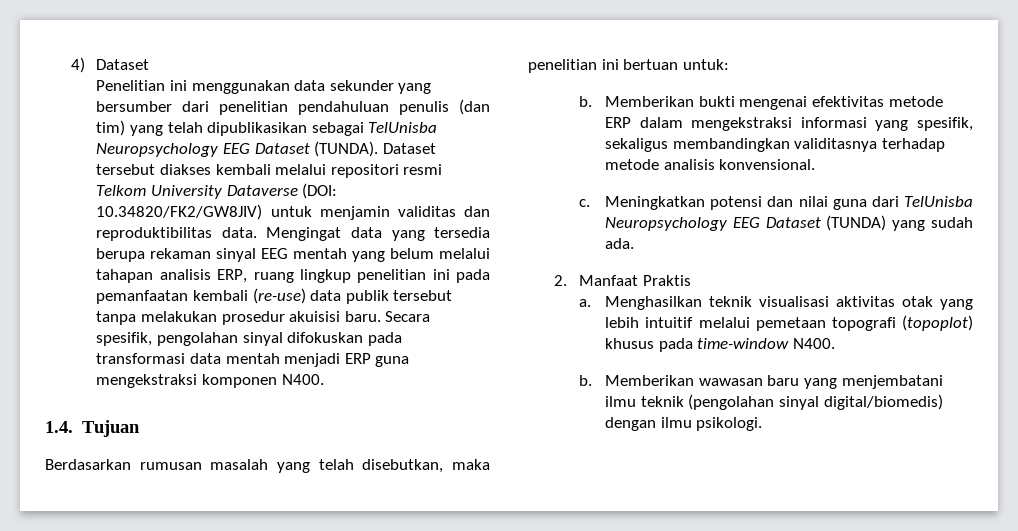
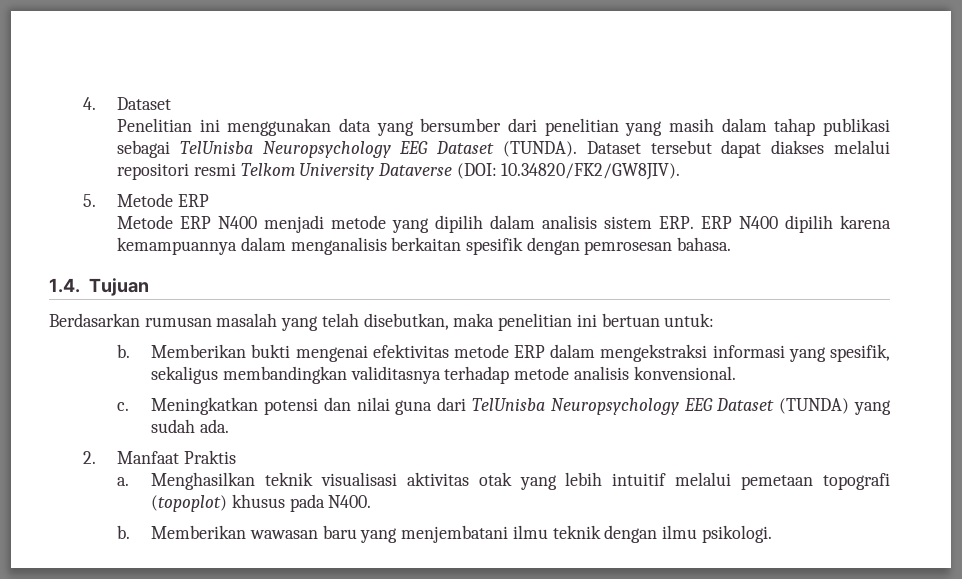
- 4) Dataset
+ 4. Dataset
- Penelitian ini menggunakan data sekunder yang bersumber dari penelitian pendahuluan penulis (dan tim) yang telah dipublikasikan sebagai TelUnisba Neuropsychology EEG Dataset (TUNDA).
+ Penelitian ini menggunakan data yang bersumber dari penelitian yang masih dalam tahap publikasi sebagai TelUnisba Neuropsychology EEG Dataset (TUNDA).
- Dataset tersebut diakses kembali melalui repositori resmi Telkom University Dataverse (DOI: 10.34820/FK2/GW8JIV) untuk menjamin validitas dan reproduktibilitas data. Mengingat data yang tersedia berupa rekaman sinyal EEG mentah yang belum melalui tahapan analisis ERP, ruang lingkup penelitian ini pada pemanfaatan kembali (re-use) data publik tersebut tanpa melakukan prosedur akuisisi baru. Secara spesifik, pengolahan sinyal difokuskan pada transformasi data mentah menjadi ERP guna mengekstraksi komponen N400.
+ Dataset tersebut dapat diakses melalui repositori resmi Telkom University Dataverse (DOI: 10.34820/FK2/GW8JIV).
+ 5. Metode ERP
+ Metode ERP N400 menjadi metode yang dipilih dalam analisis sistem ERP. ERP N400 dipilih karena kemampuannya dalam menganalisis berkaitan spesifik dengan pemrosesan bahasa.
- Menghasilkan teknik visualisasi aktivitas otak yang lebih intuitif melalui pemetaan topografi (topoplot) khusus pada time-window N400.
+ Menghasilkan teknik visualisasi aktivitas otak yang lebih intuitif melalui pemetaan topografi (topoplot) khusus pada N400.
- Memberikan wawasan baru yang menjembatani ilmu teknik (pengolahan sinyal digital/biomedis) dengan ilmu psikologi.
+ Memberikan wawasan baru yang menjembatani ilmu teknik dengan ilmu psikologi.

